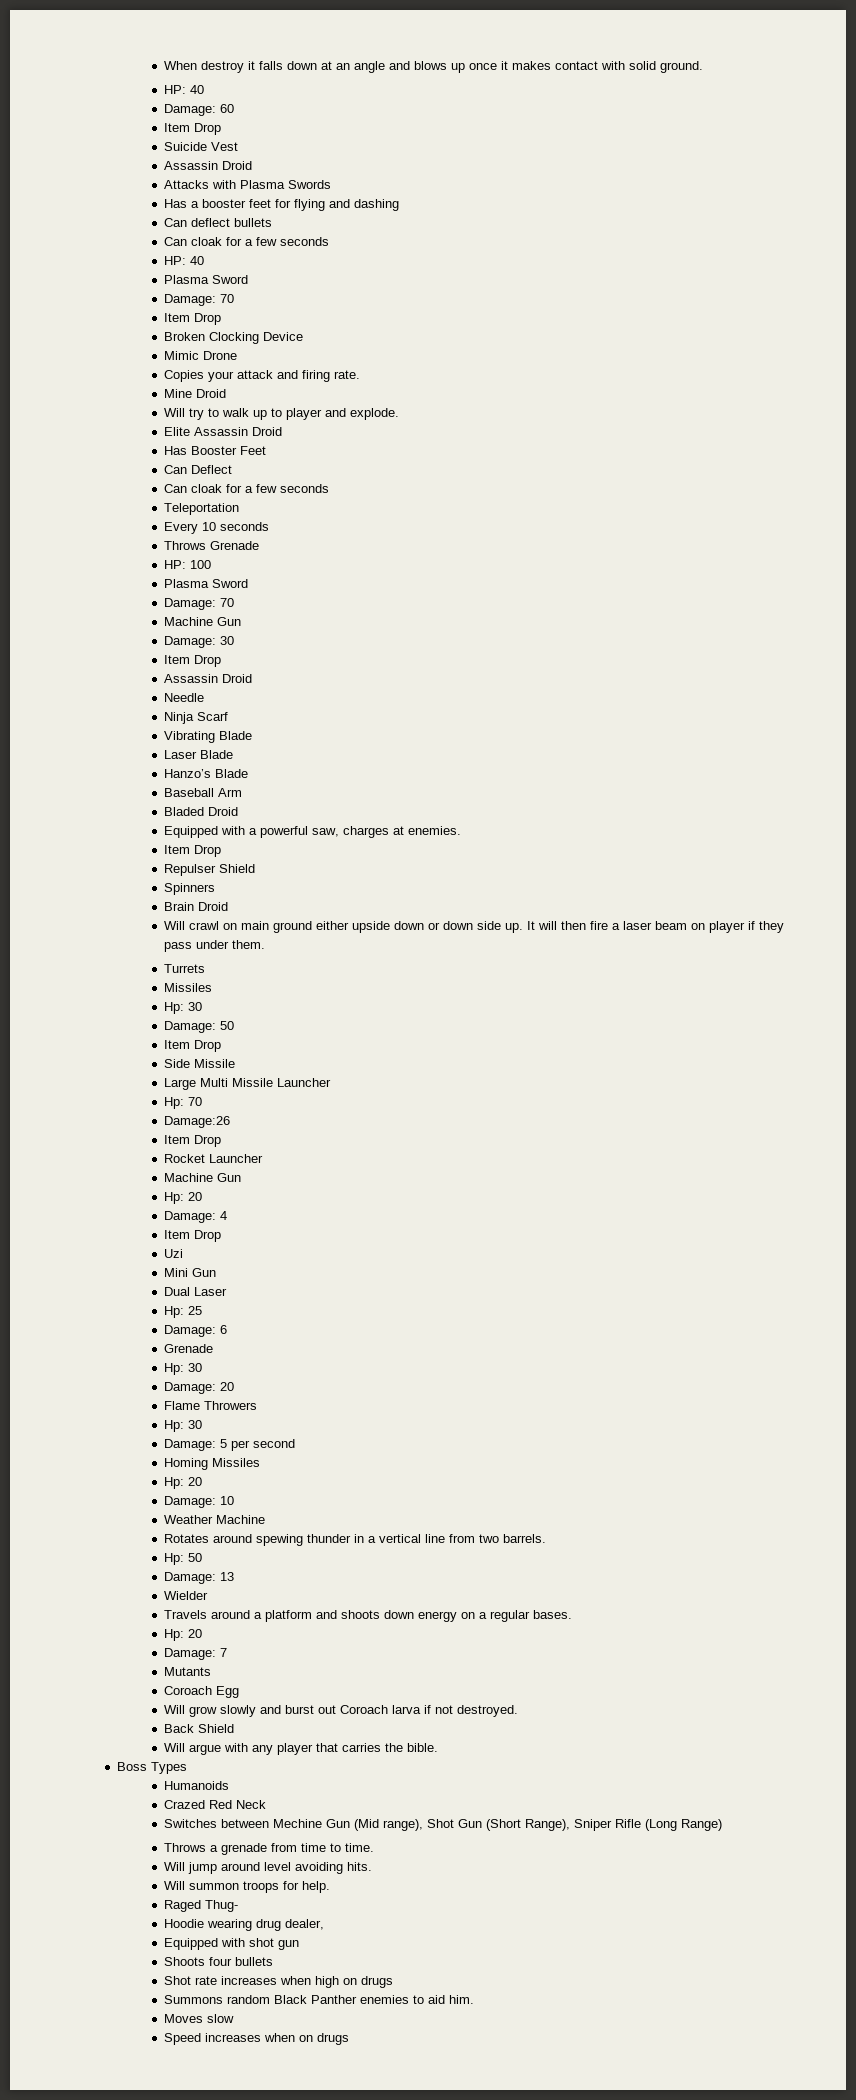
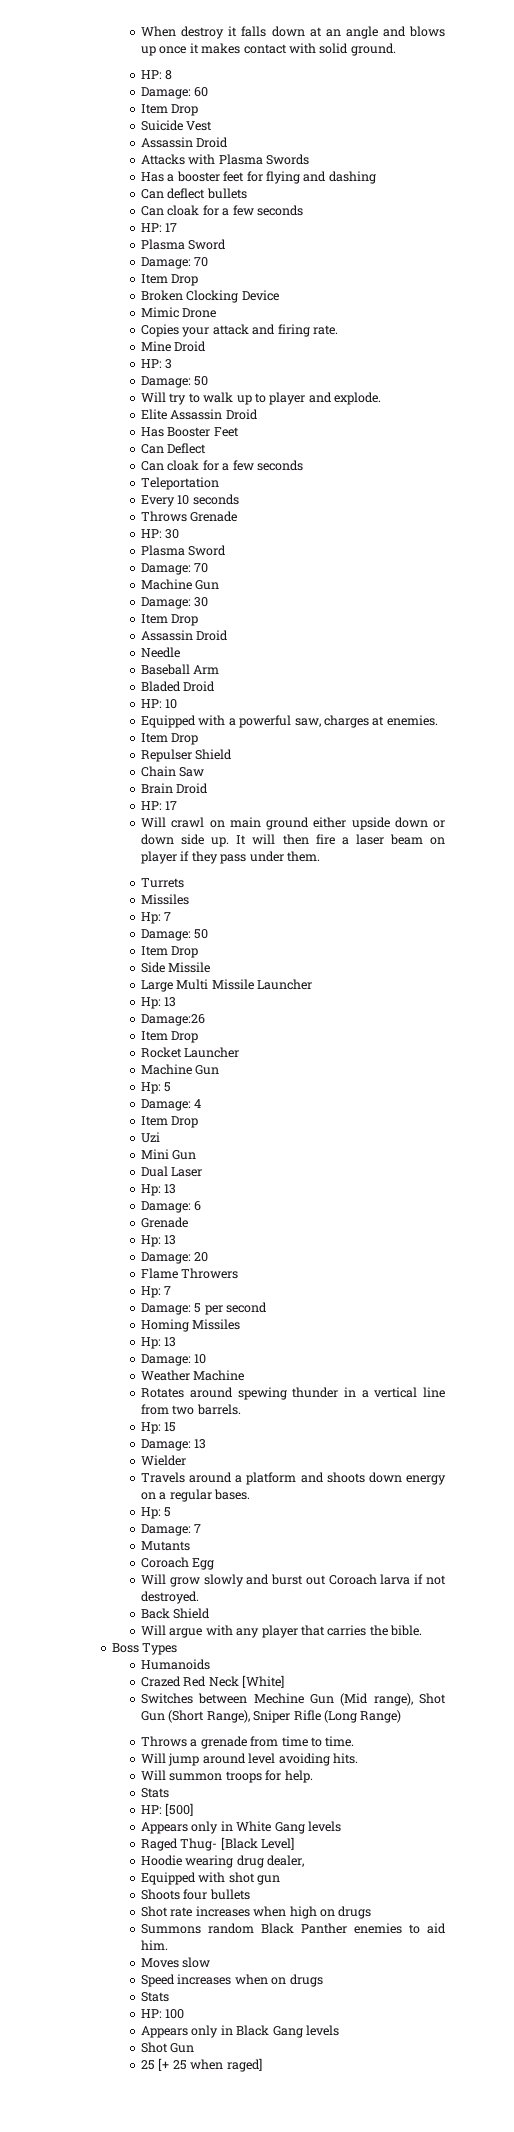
  When destroy it falls down at an angle and blows up once it makes contact with solid ground.
- HP: 40
+ HP: 8
  Can deflect bullets
  Can cloak for a few seconds
- HP: 40
+ HP: 17
+ HP: 3
+ Damage: 50
- HP: 100
+ HP: 30
- Ninja Scarf
- Vibrating Blade
- Laser Blade
- Hanzo’s Blade
+ HP: 10
- Spinners
+ Chain Saw
  Brain Droid
+ HP: 17
  Turrets
  Missiles
- Hp: 30
+ Hp: 7
  Large Multi Missile Launcher
- Hp: 70
+ Hp: 13
  Rocket Launcher
  Machine Gun
- Hp: 20
+ Hp: 5
  Dual Laser
- Hp: 25
+ Hp: 13
  Damage: 6
  Grenade
- Hp: 30
+ Hp: 13
  Flame Throwers
- Hp: 30
+ Hp: 7
  Homing Missiles
- Hp: 20
+ Hp: 13
- Hp: 50
+ Hp: 15
  Travels around a platform and shoots down energy on a regular bases.
- Hp: 20
+ Hp: 5
- Crazed Red Neck
+ Crazed Red Neck [White]
  Will summon troops for help.
+ Stats
+ HP: [500]
+ Appears only in White Gang levels
- Raged Thug-
+ Raged Thug- [Black Level]
  Speed increases when on drugs
+ Stats
+ HP: 100
+ Appears only in Black Gang levels
+ Shot Gun
+ 25 [+ 25 when raged]

